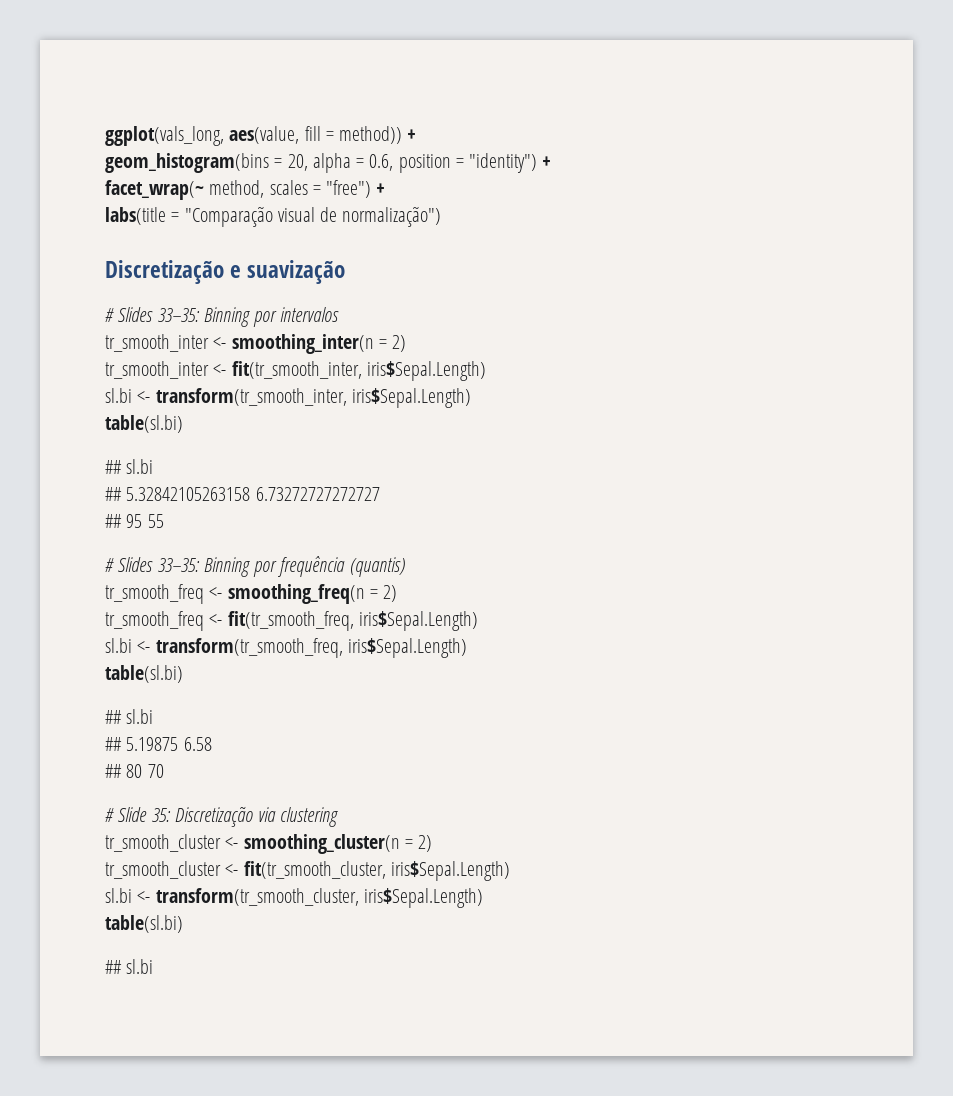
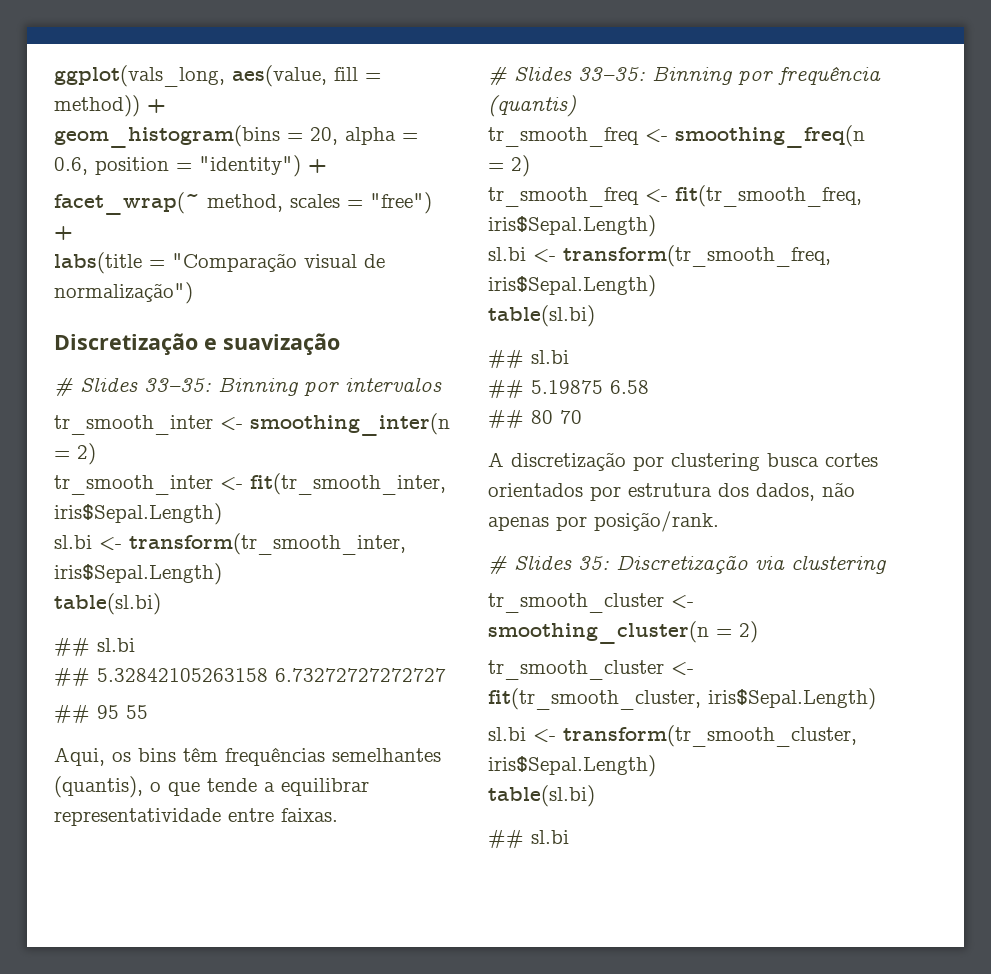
+ Aqui, os bins têm frequências semelhantes (quantis), o que tende a equilibrar representatividade entre faixas.
- # Slide 35: Discretização via clustering
+ A discretização por clustering busca cortes orientados por estrutura dos dados, não apenas por posição/rank.
+ # Slides 35: Discretização via clustering

